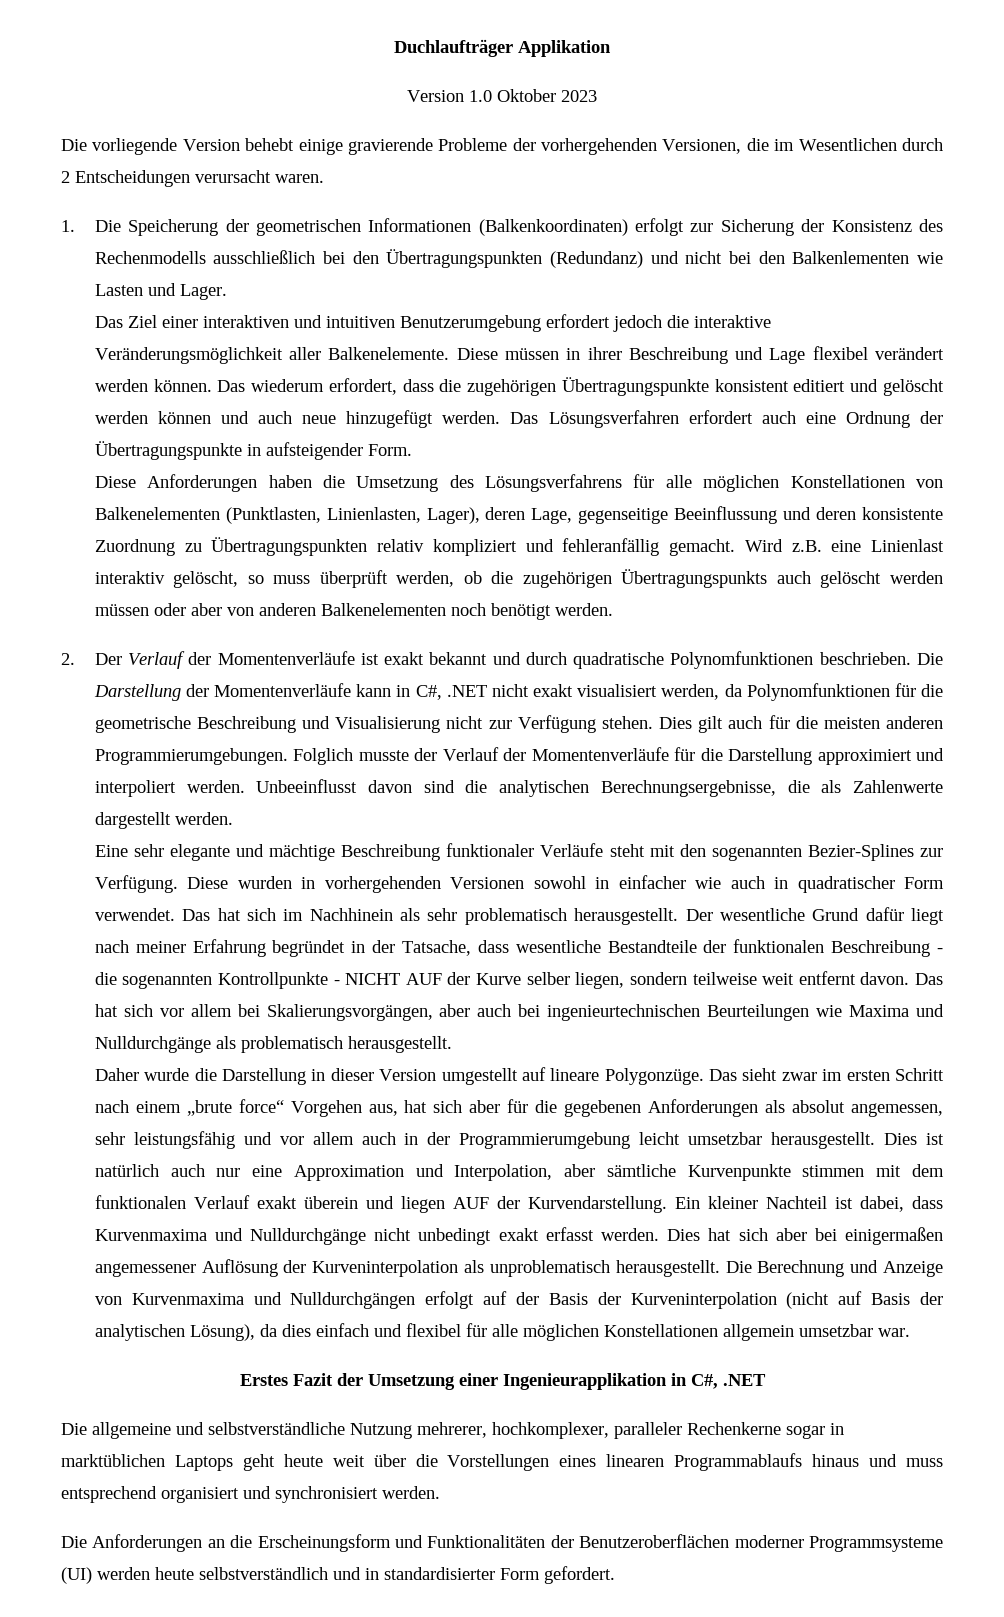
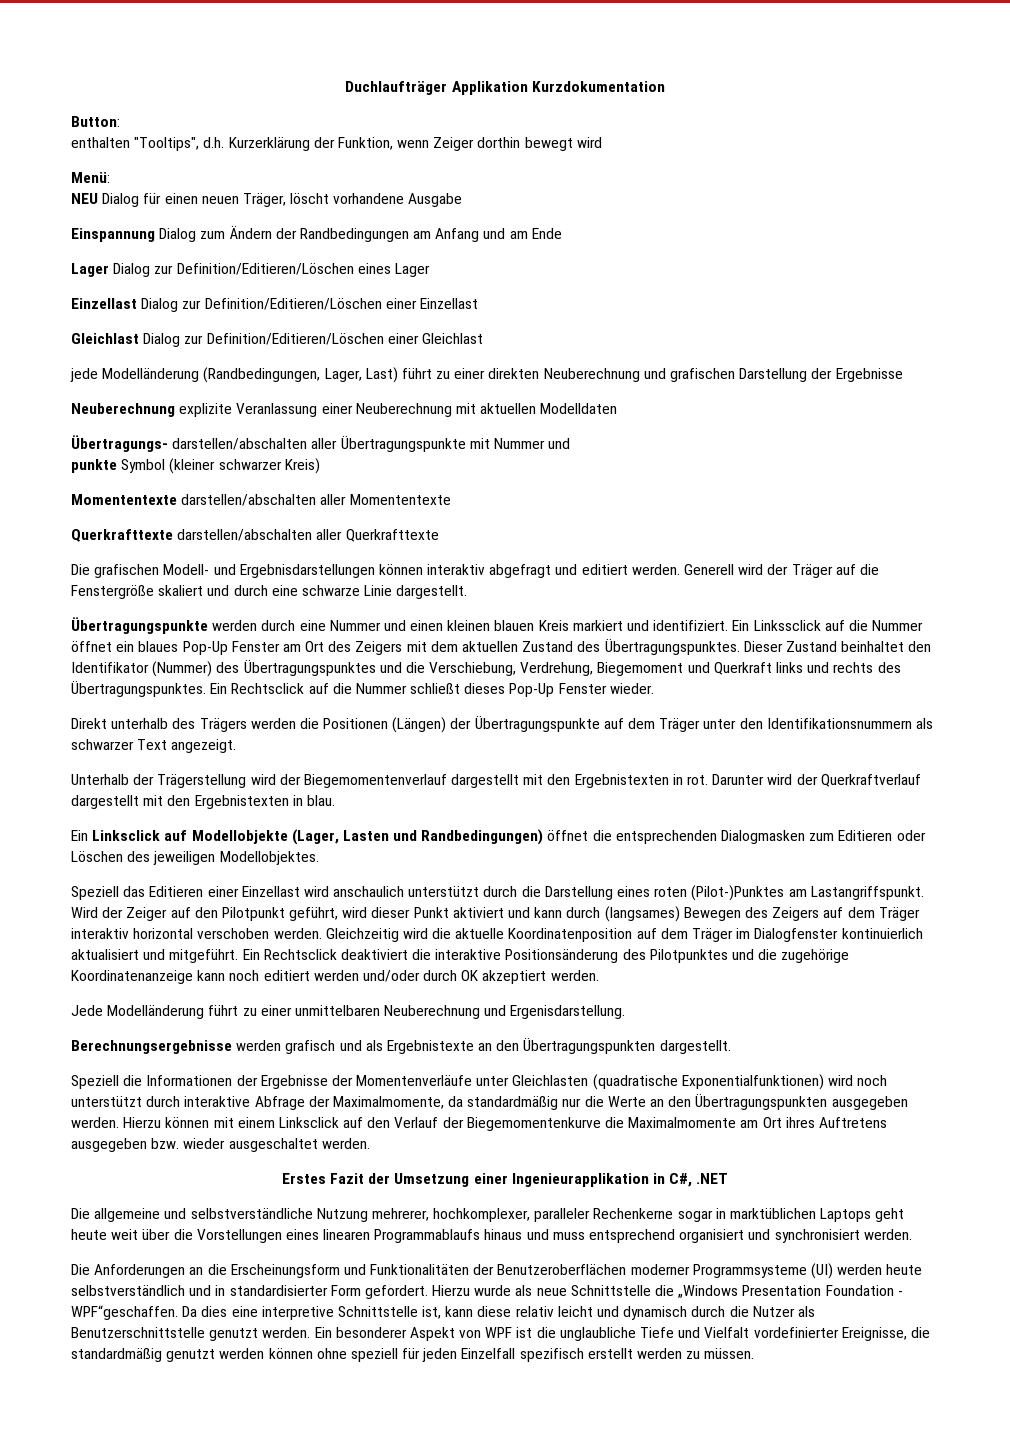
- Duchlaufträger Applikation
- Version 1.0 Oktober 2023
- Die vorliegende Version behebt einige gravierende Probleme der vorhergehenden Versionen, die im Wesentlichen durch 2 Entscheidungen verursacht waren.
- 1. Die Speicherung der geometrischen Informationen (Balkenkoordinaten) erfolgt zur Sicherung der Konsistenz des Rechenmodells ausschließlich bei den Übertragungspunkten (Redundanz) und nicht bei den Balkenlementen wie Lasten und Lager.
- Das Ziel einer interaktiven und intuitiven Benutzerumgebung erfordert jedoch die interaktive Veränderungsmöglichkeit aller Balkenelemente. Diese müssen in ihrer Beschreibung und Lage flexibel verändert werden können. Das wiederum erfordert, dass die zugehörigen Übertragungspunkte konsistent editiert und gelöscht werden können und auch neue hinzugefügt werden. Das Lösungsverfahren erfordert auch eine Ordnung der Übertragungspunkte in aufsteigender Form.
- Diese Anforderungen haben die Umsetzung des Lösungsverfahrens für alle möglichen Konstellationen von Balkenelementen (Punktlasten, Linienlasten, Lager), deren Lage, gegenseitige Beeinflussung und deren konsistente Zuordnung zu Übertragungspunkten relativ kompliziert und fehleranfällig gemacht. Wird z.B. eine Linienlast interaktiv gelöscht, so muss überprüft werden, ob die zugehörigen Übertragungspunkts auch gelöscht werden müssen oder aber von anderen Balkenelementen noch benötigt werden.
- 2. Der Verlauf der Momentenverläufe ist exakt bekannt und durch quadratische Polynomfunktionen beschrieben. Die Darstellung der Momentenverläufe kann in C#, .NET nicht exakt visualisiert werden, da Polynomfunktionen für die geometrische Beschreibung und Visualisierung nicht zur Verfügung stehen. Dies gilt auch für die meisten anderen Programmierumgebungen. Folglich musste der Verlauf der Momentenverläufe für die Darstellung approximiert und interpoliert werden. Unbeeinflusst davon sind die analytischen Berechnungsergebnisse, die als Zahlenwerte dargestellt werden.
- Eine sehr elegante und mächtige Beschreibung funktionaler Verläufe steht mit den sogenannten Bezier-Splines zur Verfügung. Diese wurden in vorhergehenden Versionen sowohl in einfacher wie auch in quadratischer Form verwendet. Das hat sich im Nachhinein als sehr problematisch herausgestellt. Der wesentliche Grund dafür liegt nach meiner Erfahrung begründet in der Tatsache, dass wesentliche Bestandteile der funktionalen Beschreibung - die sogenannten Kontrollpunkte - NICHT AUF der Kurve selber liegen, sondern teilweise weit entfernt davon. Das hat sich vor allem bei Skalierungsvorgängen, aber auch bei ingenieurtechnischen Beurteilungen wie Maxima und Nulldurchgänge als problematisch herausgestellt.
- Daher wurde die Darstellung in dieser Version umgestellt auf lineare Polygonzüge. Das sieht zwar im ersten Schritt nach einem „brute force“ Vorgehen aus, hat sich aber für die gegebenen Anforderungen als absolut angemessen, sehr leistungsfähig und vor allem auch in der Programmierumgebung leicht umsetzbar herausgestellt. Dies ist natürlich auch nur eine Approximation und Interpolation, aber sämtliche Kurvenpunkte stimmen mit dem funktionalen Verlauf exakt überein und liegen AUF der Kurvendarstellung. Ein kleiner Nachteil ist dabei, dass Kurvenmaxima und Nulldurchgänge nicht unbedingt exakt erfasst werden. Dies hat sich aber bei einigermaßen angemessener Auflösung der Kurveninterpolation als unproblematisch herausgestellt. Die Berechnung und Anzeige von Kurvenmaxima und Nulldurchgängen erfolgt auf der Basis der Kurveninterpolation (nicht auf Basis der analytischen Lösung), da dies einfach und flexibel für alle möglichen Konstellationen allgemein umsetzbar war.
+ Duchlaufträger Applikation Kurzdokumentation
+ Button:
+ enthalten "Tooltips", d.h. Kurzerklärung der Funktion, wenn Zeiger dorthin bewegt wird
+ Menü:
+ NEU Dialog für einen neuen Träger, löscht vorhandene Ausgabe
+ Einspannung Dialog zum Ändern der Randbedingungen am Anfang und am Ende
+ Lager Dialog zur Definition/Editieren/Löschen eines Lager
+ Einzellast Dialog zur Definition/Editieren/Löschen einer Einzellast
+ Gleichlast Dialog zur Definition/Editieren/Löschen einer Gleichlast
+ jede Modelländerung (Randbedingungen, Lager, Last) führt zu einer direkten Neuberechnung und grafischen Darstellung der Ergebnisse
+ Neuberechnung explizite Veranlassung einer Neuberechnung mit aktuellen Modelldaten
+ Übertragungs- darstellen/abschalten aller Übertragungspunkte mit Nummer und
+ punkte Symbol (kleiner schwarzer Kreis)
+ Momententexte darstellen/abschalten aller Momententexte
+ Querkrafttexte darstellen/abschalten aller Querkrafttexte
+ Die grafischen Modell- und Ergebnisdarstellungen können interaktiv abgefragt und editiert werden. Generell wird der Träger auf die Fenstergröße skaliert und durch eine schwarze Linie dargestellt.
+ Übertragungspunkte werden durch eine Nummer und einen kleinen blauen Kreis markiert und identifiziert. Ein Linkssclick auf die Nummer öffnet ein blaues Pop-Up Fenster am Ort des Zeigers mit dem aktuellen Zustand des Übertragungspunktes. Dieser Zustand beinhaltet den Identifikator (Nummer) des Übertragungspunktes und die Verschiebung, Verdrehung, Biegemoment und Querkraft links und rechts des Übertragungspunktes. Ein Rechtsclick auf die Nummer schließt dieses Pop-Up Fenster wieder.
+ Direkt unterhalb des Trägers werden die Positionen (Längen) der Übertragungspunkte auf dem Träger unter den Identifikationsnummern als schwarzer Text angezeigt.
+ Unterhalb der Trägerstellung wird der Biegemomentenverlauf dargestellt mit den Ergebnistexten in rot. Darunter wird der Querkraftverlauf dargestellt mit den Ergebnistexten in blau.
+ Ein Linksclick auf Modellobjekte (Lager, Lasten und Randbedingungen) öffnet die entsprechenden Dialogmasken zum Editieren oder Löschen des jeweiligen Modellobjektes.
+ Speziell das Editieren einer Einzellast wird anschaulich unterstützt durch die Darstellung eines roten (Pilot-)Punktes am Lastangriffspunkt. Wird der Zeiger auf den Pilotpunkt geführt, wird dieser Punkt aktiviert und kann durch (langsames) Bewegen des Zeigers auf dem Träger interaktiv horizontal verschoben werden. Gleichzeitig wird die aktuelle Koordinatenposition auf dem Träger im Dialogfenster kontinuierlich aktualisiert und mitgeführt. Ein Rechtsclick deaktiviert die interaktive Positionsänderung des Pilotpunktes und die zugehörige Koordinatenanzeige kann noch editiert werden und/oder durch OK akzeptiert werden.
+ Jede Modelländerung führt zu einer unmittelbaren Neuberechnung und Ergenisdarstellung.
+ Berechnungsergebnisse werden grafisch und als Ergebnistexte an den Übertragungspunkten dargestellt.
+ Speziell die Informationen der Ergebnisse der Momentenverläufe unter Gleichlasten (quadratische Exponentialfunktionen) wird noch unterstützt durch interaktive Abfrage der Maximalmomente, da standardmäßig nur die Werte an den Übertragungspunkten ausgegeben werden. Hierzu können mit einem Linksclick auf den Verlauf der Biegemomentenkurve die Maximalmomente am Ort ihres Auftretens ausgegeben bzw. wieder ausgeschaltet werden.
+ Hierzu wurde als neue Schnittstelle die „Windows Presentation Foundation - WPF“geschaffen. Da dies eine interpretive Schnittstelle ist, kann diese relativ leicht und dynamisch durch die Nutzer als Benutzerschnittstelle genutzt werden. Ein besonderer Aspekt von WPF ist die unglaubliche Tiefe und Vielfalt vordefinierter Ereignisse, die standardmäßig genutzt werden können ohne speziell für jeden Einzelfall spezifisch erstellt werden zu müssen.

